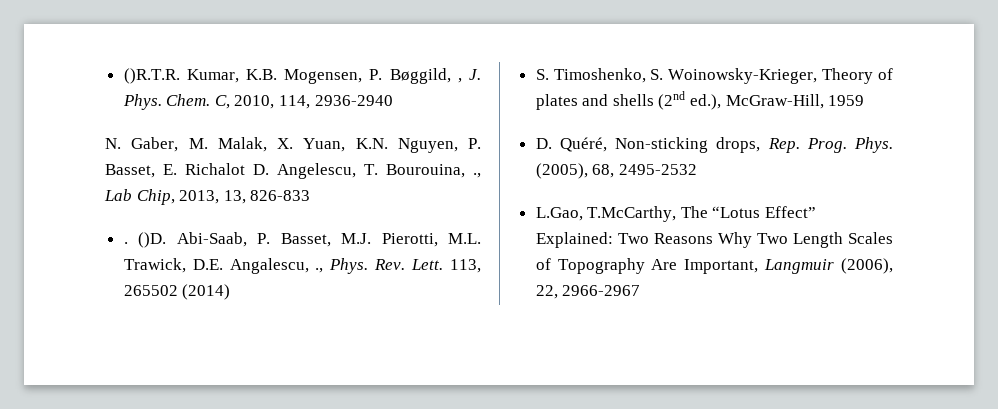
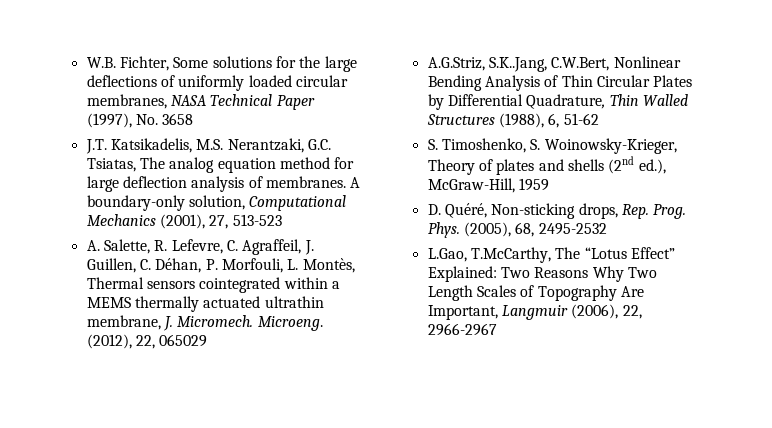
- ()R.T.R. Kumar, K.B. Mogensen, P. Bøggild, , J. Phys. Chem. C, 2010, 114, 2936-2940
- N. Gaber, M. Malak, X. Yuan, K.N. Nguyen, P. Basset, E. Richalot D. Angelescu, T. Bourouina, ., Lab Chip, 2013, 13, 826-833
- . ()D. Abi-Saab, P. Basset, M.J. Pierotti, M.L. Trawick, D.E. Angalescu, ., Phys. Rev. Lett. 113, 265502 (2014)
+ W.B. Fichter, Some solutions for the large deflections of uniformly loaded circular membranes, NASA Technical Paper (1997), No. 3658
+ J.T. Katsikadelis, M.S. Nerantzaki, G.C. Tsiatas, The analog equation method for large deflection analysis of membranes. A boundary-only solution, Computational Mechanics (2001), 27, 513-523
+ A. Salette, R. Lefevre, C. Agraffeil, J. Guillen, C. Déhan, P. Morfouli, L. Montès, Thermal sensors cointegrated within a MEMS thermally actuated ultrathin membrane, J. Micromech. Microeng. (2012), 22, 065029
+ A.G.Striz, S.K..Jang, C.W.Bert, Nonlinear Bending Analysis of Thin Circular Plates by Differential Quadrature, Thin Walled Structures (1988), 6, 51-62

